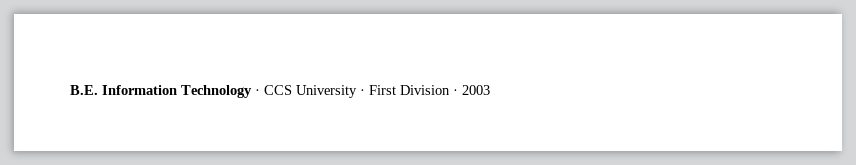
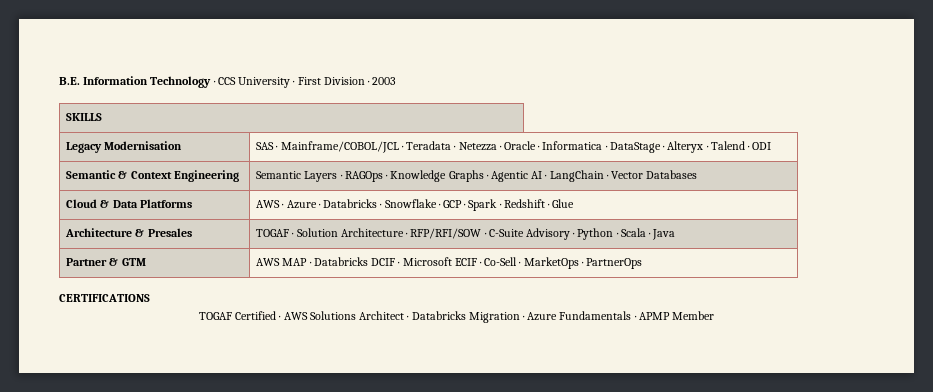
+ SKILLS
+ Legacy Modernisation | SAS · Mainframe/COBOL/JCL · Teradata · Netezza · Oracle · Informatica · DataStage · Alteryx · Talend · ODI
+ Semantic & Context Engineering | Semantic Layers · RAGOps · Knowledge Graphs · Agentic AI · LangChain · Vector Databases
+ Cloud & Data Platforms | AWS · Azure · Databricks · Snowflake · GCP · Spark · Redshift · Glue
+ Architecture & Presales | TOGAF · Solution Architecture · RFP/RFI/SOW · C-Suite Advisory · Python · Scala · Java
+ Partner & GTM | AWS MAP · Databricks DCIF · Microsoft ECIF · Co-Sell · MarketOps · PartnerOps
+ CERTIFICATIONS
+ TOGAF Certified · AWS Solutions Architect · Databricks Migration · Azure Fundamentals · APMP Member

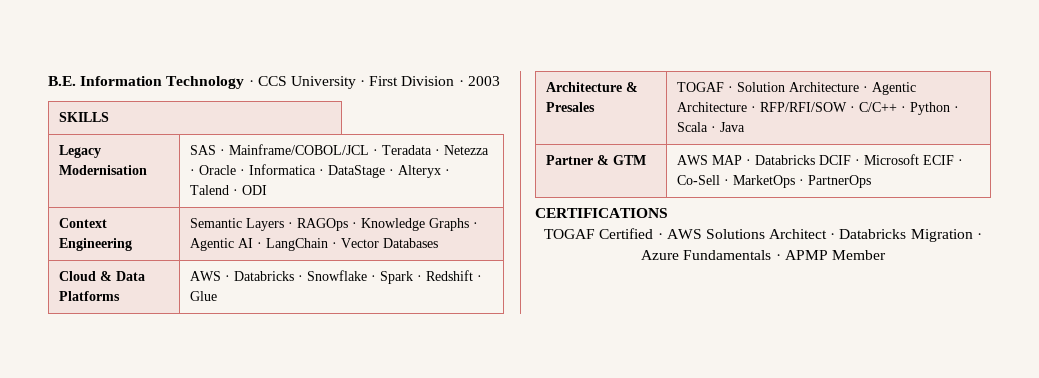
- Semantic & Context Engineering | Semantic Layers · RAGOps · Knowledge Graphs · Agentic AI · LangChain · Vector Databases
+ Context Engineering | Semantic Layers · RAGOps · Knowledge Graphs · Agentic AI · LangChain · Vector Databases
- Cloud & Data Platforms | AWS · Azure · Databricks · Snowflake · GCP · Spark · Redshift · Glue
+ Cloud & Data Platforms | AWS · Databricks · Snowflake · Spark · Redshift · Glue
- Architecture & Presales | TOGAF · Solution Architecture · RFP/RFI/SOW · C-Suite Advisory · Python · Scala · Java
+ Architecture & Presales | TOGAF · Solution Architecture · Agentic Architecture · RFP/RFI/SOW · C/C++ · Python · Scala · Java

